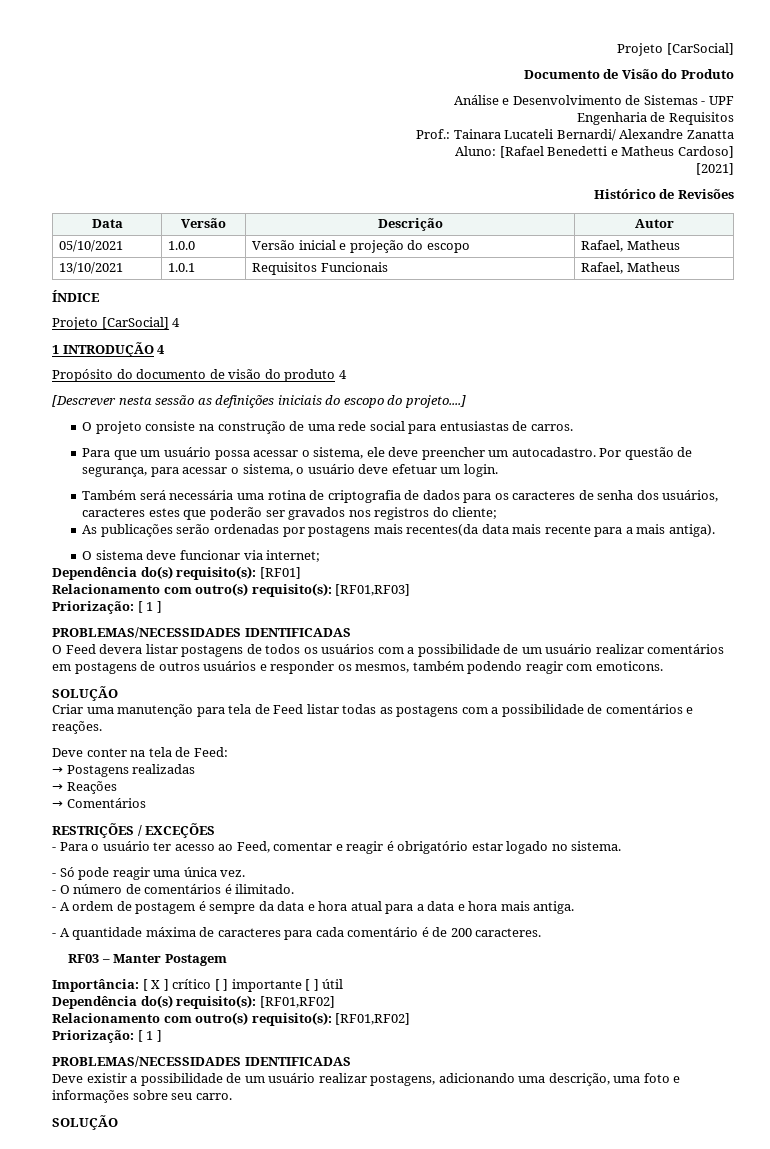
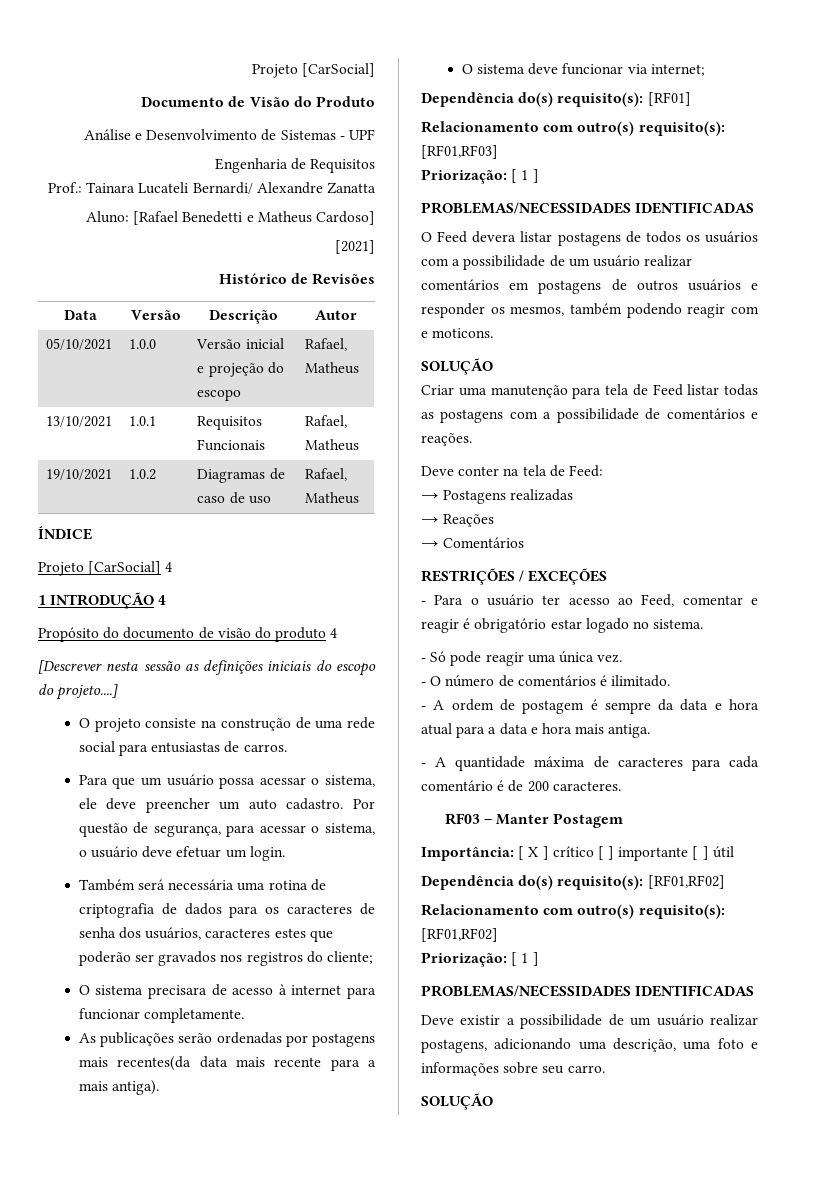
+ 19/10/2021 | 1.0.2 | Diagramas de caso de uso | Rafael, Matheus
- Para que um usuário possa acessar o sistema, ele deve preencher um autocadastro.
+ Para que um usuário possa acessar o sistema, ele deve preencher um auto cadastro.
+ O sistema precisara de acesso à internet para funcionar completamente.
- O Feed devera listar postagens de todos os usuários com a possibilidade de um usuário realizar comentários em postagens de outros usuários e responder os mesmos, também podendo reagir com emoticons.
+ O Feed devera listar postagens de todos os usuários com a possibilidade de um usuário realizar comentários em postagens de outros usuários e responder os mesmos, também podendo reagir com e moticons.

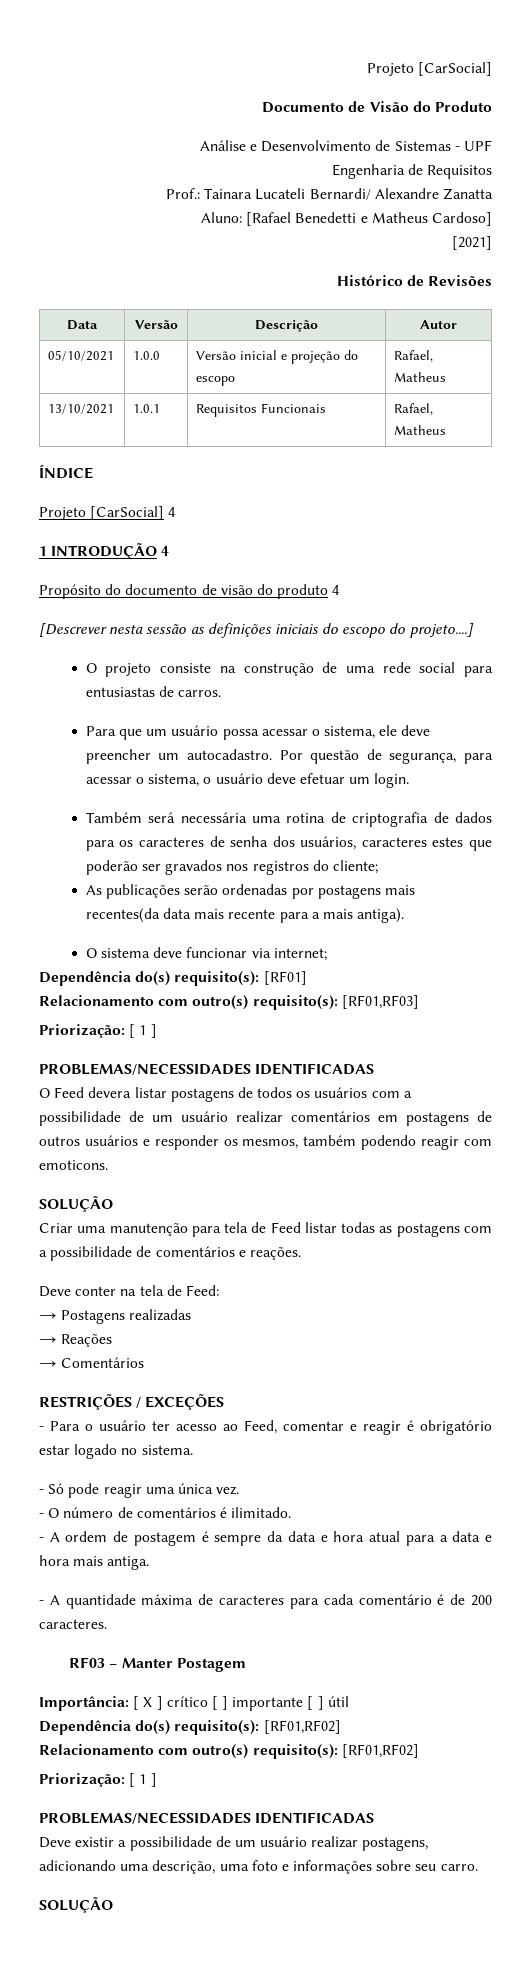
- 19/10/2021 | 1.0.2 | Diagramas de caso de uso | Rafael, Matheus
- Para que um usuário possa acessar o sistema, ele deve preencher um auto cadastro.
+ Para que um usuário possa acessar o sistema, ele deve preencher um autocadastro.
- O sistema precisara de acesso à internet para funcionar completamente.
- O Feed devera listar postagens de todos os usuários com a possibilidade de um usuário realizar comentários em postagens de outros usuários e responder os mesmos, também podendo reagir com e moticons.
+ O Feed devera listar postagens de todos os usuários com a possibilidade de um usuário realizar comentários em postagens de outros usuários e responder os mesmos, também podendo reagir com emoticons.

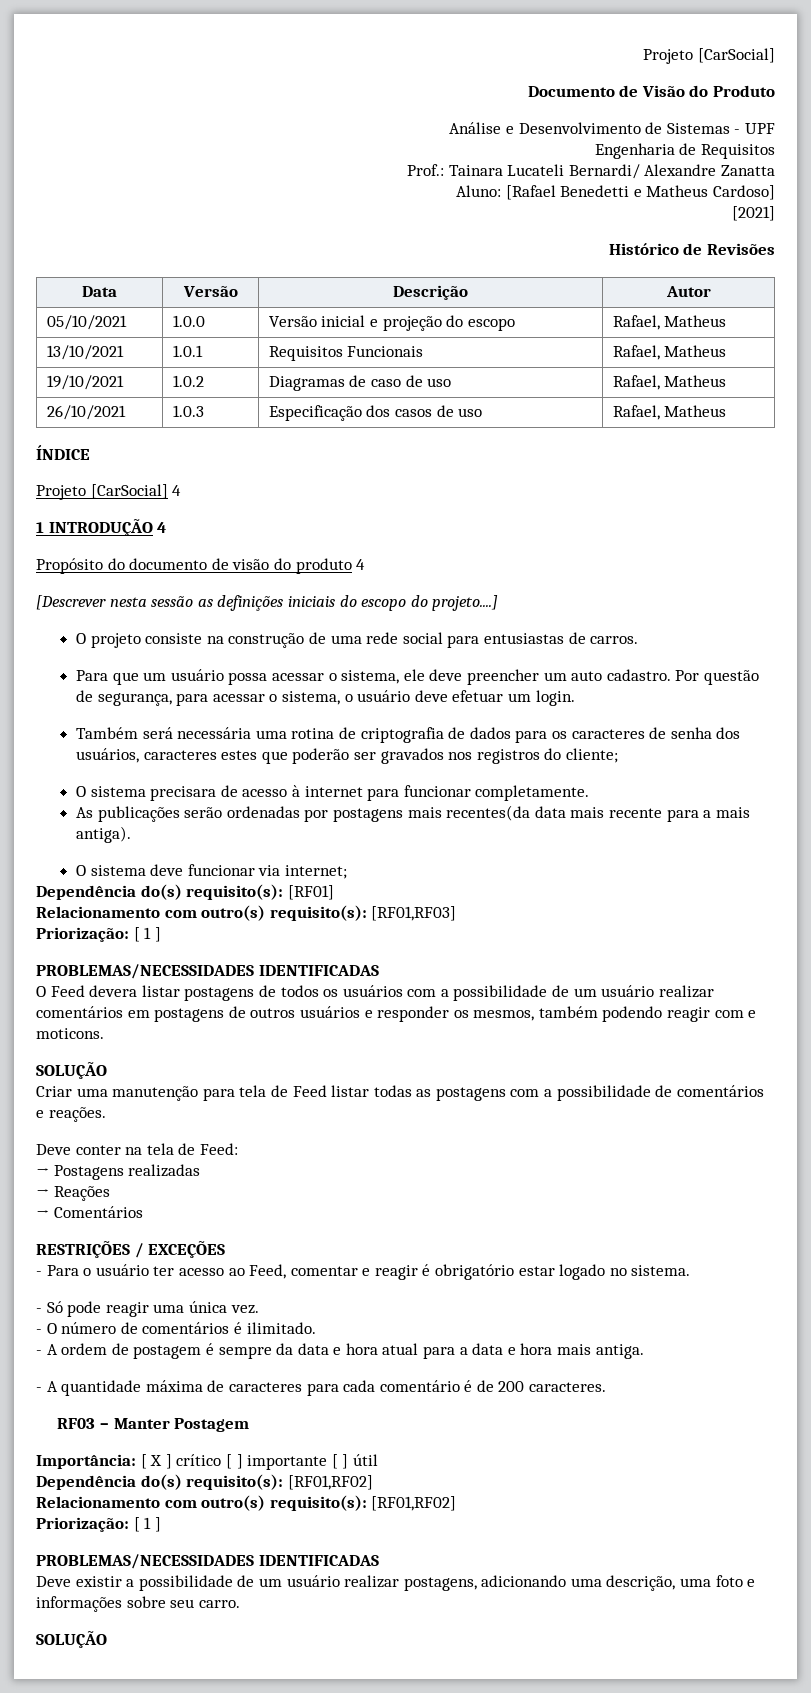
+ 19/10/2021 | 1.0.2 | Diagramas de caso de uso | Rafael, Matheus
+ 26/10/2021 | 1.0.3 | Especificação dos casos de uso | Rafael, Matheus
- Para que um usuário possa acessar o sistema, ele deve preencher um autocadastro.
+ Para que um usuário possa acessar o sistema, ele deve preencher um auto cadastro.
+ O sistema precisara de acesso à internet para funcionar completamente.
- O Feed devera listar postagens de todos os usuários com a possibilidade de um usuário realizar comentários em postagens de outros usuários e responder os mesmos, também podendo reagir com emoticons.
+ O Feed devera listar postagens de todos os usuários com a possibilidade de um usuário realizar comentários em postagens de outros usuários e responder os mesmos, também podendo reagir com e moticons.

